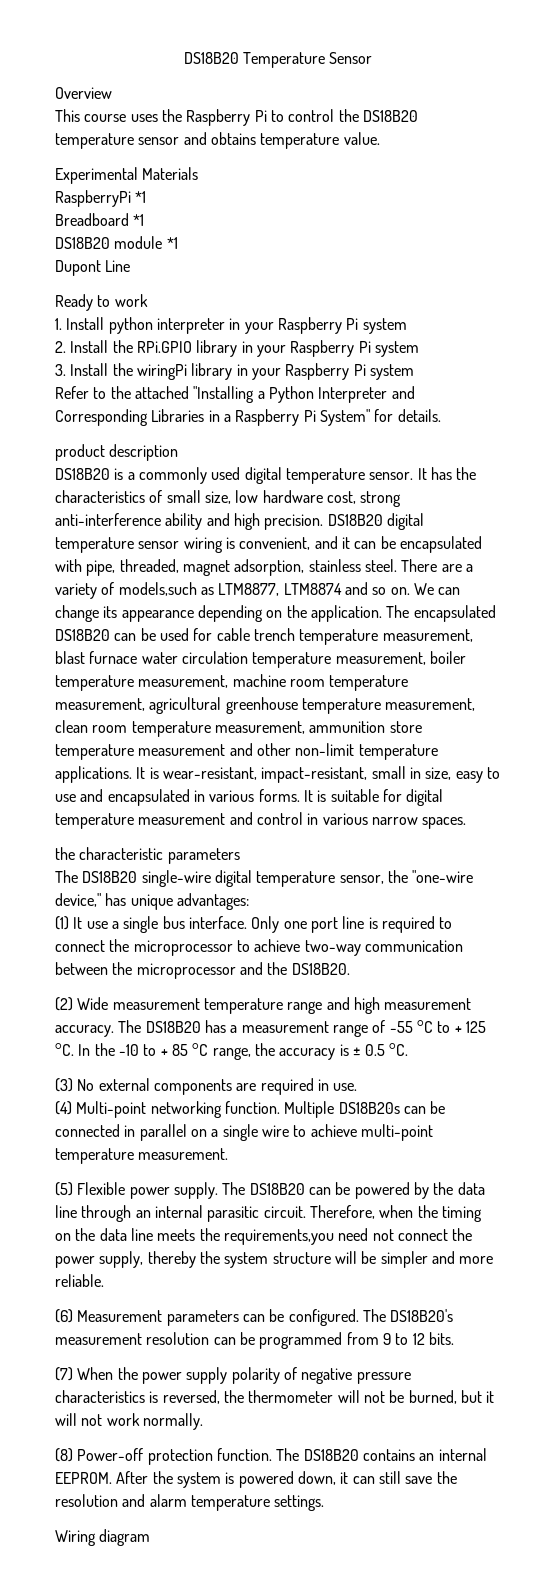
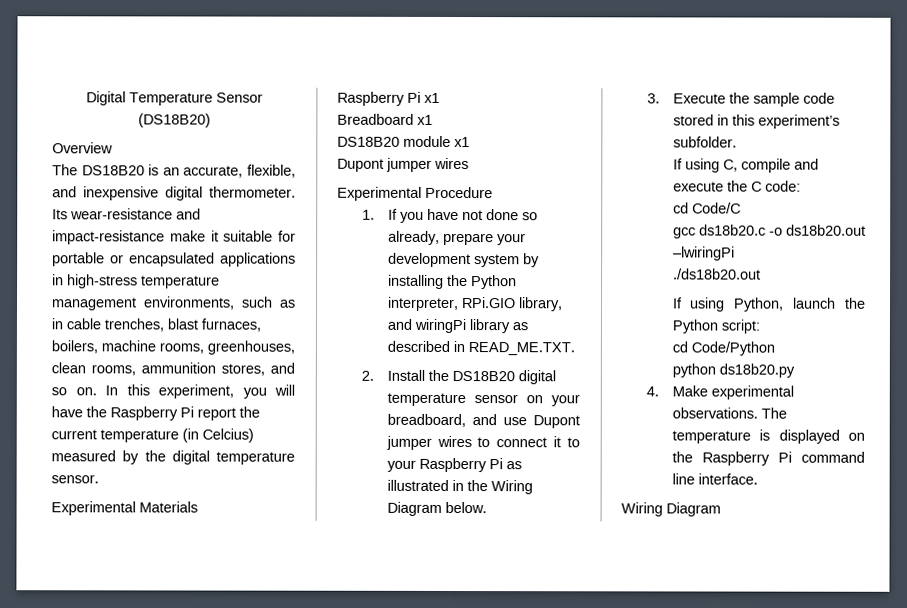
- DS18B20 Temperature Sensor
+ Digital Temperature Sensor (DS18B20)
- This course uses the Raspberry Pi to control the DS18B20 temperature sensor and obtains temperature value.
+ The DS18B20 is an accurate, flexible, and inexpensive digital thermometer. Its wear-resistance and impact-resistance make it suitable for portable or encapsulated applications in high-stress temperature management environments, such as in cable trenches, blast furnaces, boilers, machine rooms, greenhouses, clean rooms, ammunition stores, and so on. In this experiment, you will have the Raspberry Pi report the current temperature (in Celcius) measured by the digital temperature sensor.
- RaspberryPi *1
+ Raspberry Pi x1
- Breadboard *1
+ Breadboard x1
- DS18B20 module *1
- Dupont Line
- Ready to work
- 1. Install python interpreter in your Raspberry Pi system
- 2. Install the RPi.GPIO library in your Raspberry Pi system
- 3. Install the wiringPi library in your Raspberry Pi system
- Refer to the attached "Installing a Python Interpreter and Corresponding Libraries in a Raspberry Pi System" for details.
- product description
- DS18B20 is a commonly used digital temperature sensor. It has the characteristics of small size, low hardware cost, strong anti-interference ability and high precision. DS18B20 digital temperature sensor wiring is convenient, and it can be encapsulated with pipe, threaded, magnet adsorption, stainless steel. There are a variety of models,such as LTM8877, LTM8874 and so on. We can change its appearance depending on the application. The encapsulated DS18B20 can be used for cable trench temperature measurement, blast furnace water circulation temperature measurement, boiler temperature measurement, machine room temperature measurement, agricultural greenhouse temperature measurement, clean room temperature measurement, ammunition store temperature measurement and other non-limit temperature applications. It is wear-resistant, impact-resistant, small in size, easy to use and encapsulated in various forms. It is suitable for digital temperature measurement and control in various narrow spaces.
- the characteristic parameters
- The DS18B20 single-wire digital temperature sensor, the "one-wire device," has unique advantages:
- (1) It use a single bus interface. Only one port line is required to connect the microprocessor to achieve two-way communication between the microprocessor and the DS18B20.
- (2) Wide measurement temperature range and high measurement accuracy. The DS18B20 has a measurement range of -55 °C to + 125 °C. In the -10 to + 85 °C range, the accuracy is ± 0.5 °C.
- (3) No external components are required in use.
- (4) Multi-point networking function. Multiple DS18B20s can be connected in parallel on a single wire to achieve multi-point temperature measurement.
- (5) Flexible power supply. The DS18B20 can be powered by the data line through an internal parasitic circuit. Therefore, when the timing on the data line meets the requirements,you need not connect the power supply, thereby the system structure will be simpler and more reliable.
- (6) Measurement parameters can be configured. The DS18B20's measurement resolution can be programmed from 9 to 12 bits.
- (7) When the power supply polarity of negative pressure characteristics is reversed, the thermometer will not be burned, but it will not work normally.
- (8) Power-off protection function. The DS18B20 contains an internal EEPROM. After the system is powered down, it can still save the resolution and alarm temperature settings.
- Wiring diagram
+ DS18B20 module x1
+ Dupont jumper wires
+ Experimental Procedure
+ 1. If you have not done so already, prepare your development system by installing the Python interpreter, RPi.GIO library, and wiringPi library as described in READ_ME.TXT.
+ 2. Install the DS18B20 digital temperature sensor on your breadboard, and use Dupont jumper wires to connect it to your Raspberry Pi as illustrated in the Wiring Diagram below.
+ 3. Execute the sample code stored in this experiment’s subfolder.
+ If using C, compile and execute the C code:
+ cd Code/C
+ gcc ds18b20.c -o ds18b20.out –lwiringPi
+ ./ds18b20.out
+ If using Python, launch the Python script:
+ cd Code/Python
+ python ds18b20.py
+ 4. Make experimental observations. The temperature is displayed on the Raspberry Pi command line interface.
+ Wiring Diagram

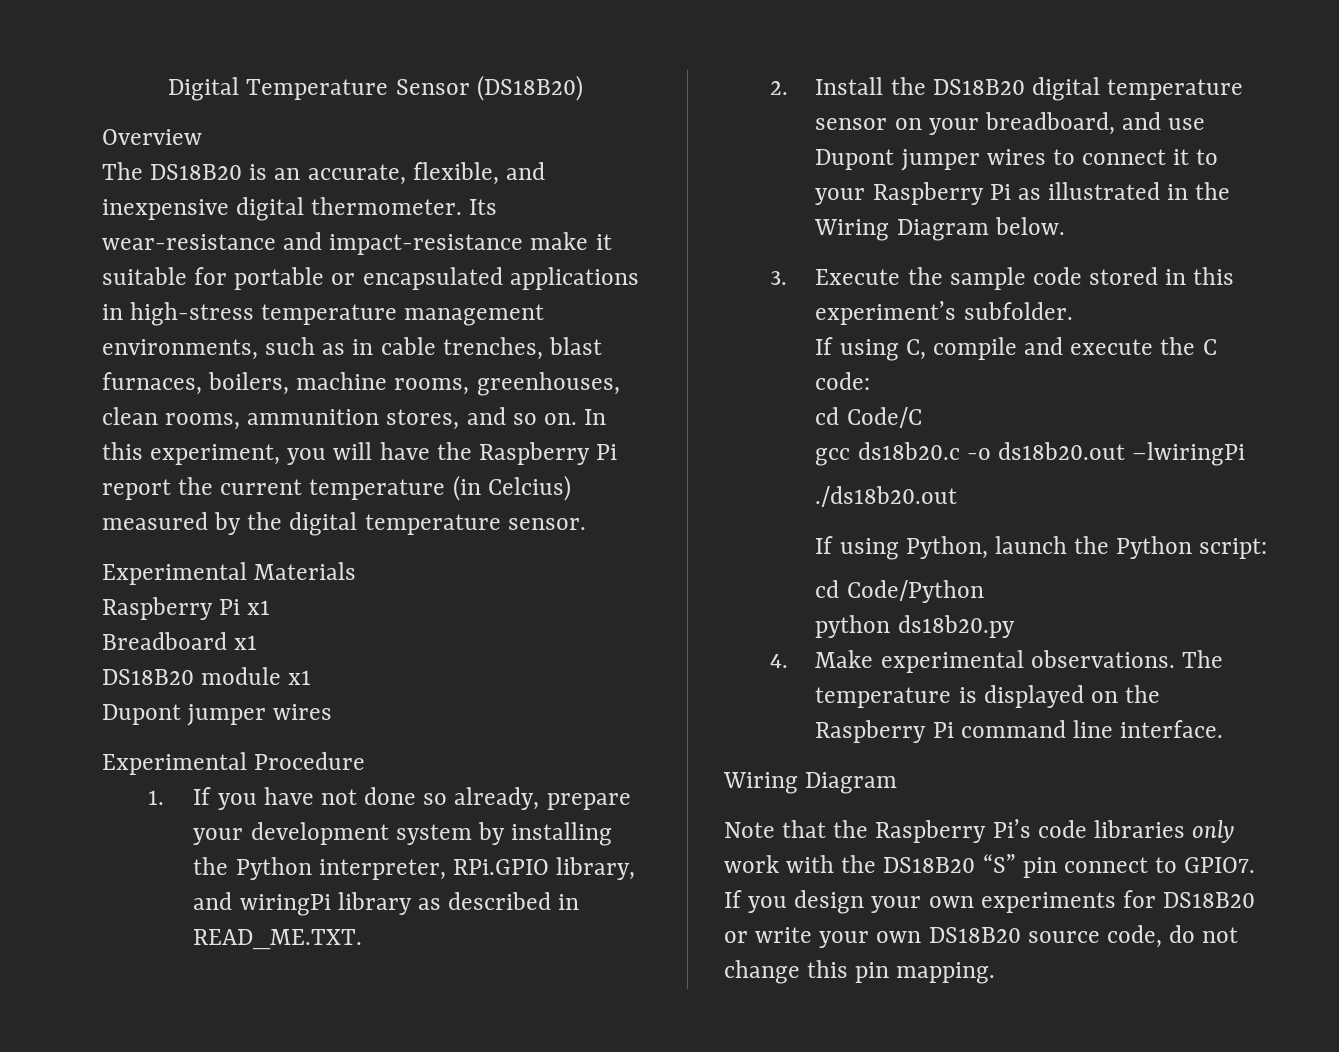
- 1. If you have not done so already, prepare your development system by installing the Python interpreter, RPi.GIO library, and wiringPi library as described in READ_ME.TXT.
+ 1. If you have not done so already, prepare your development system by installing the Python interpreter, RPi.GPIO library, and wiringPi library as described in READ_ME.TXT.
+ Note that the Raspberry Pi’s code libraries only work with the DS18B20 “S” pin connect to GPIO7. If you design your own experiments for DS18B20 or write your own DS18B20 source code, do not change this pin mapping.

